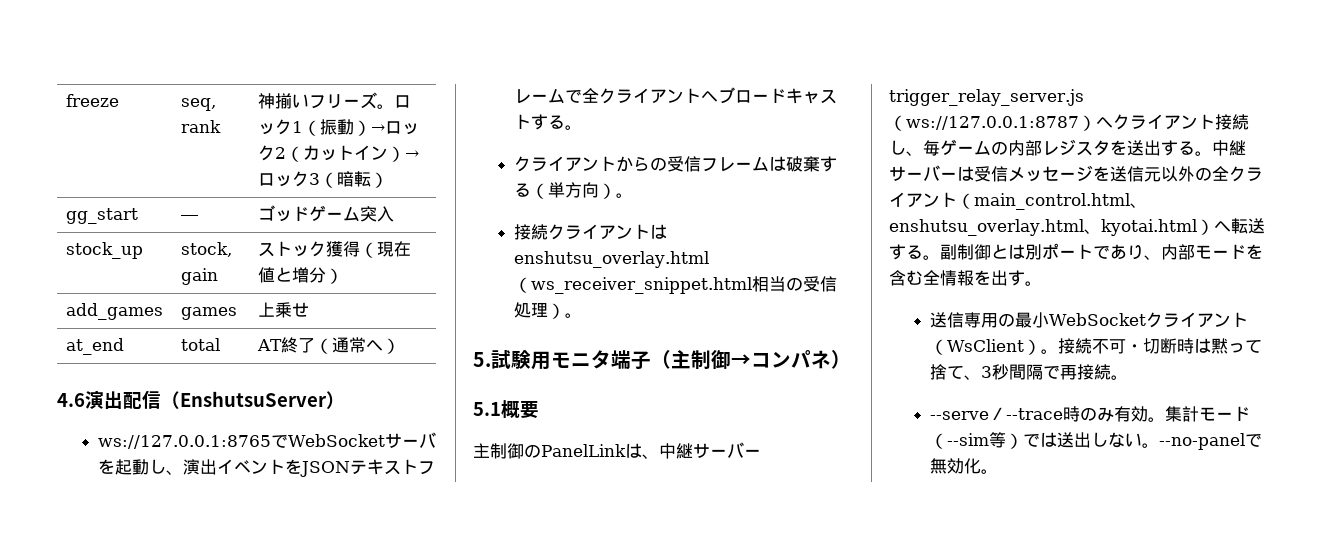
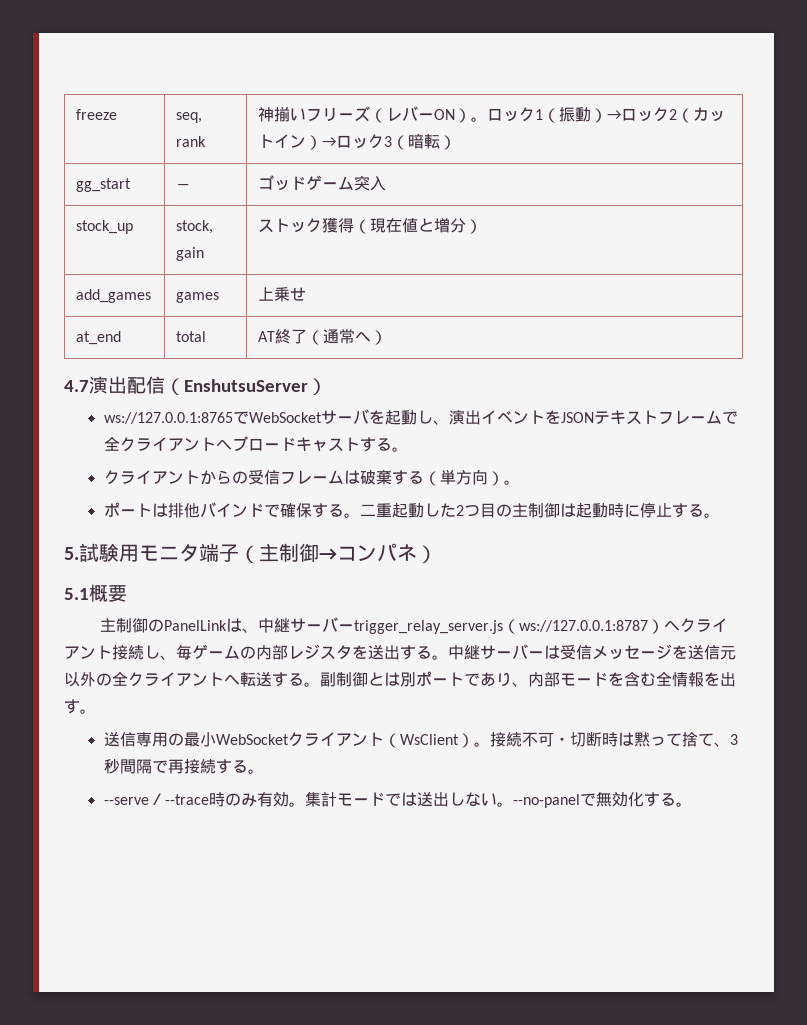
- freeze | seq, rank | 神揃いフリーズ。ロック1（振動）→ロック2（カットイン）→ロック3（暗転）
+ freeze | seq, rank | 神揃いフリーズ（レバーON）。ロック1（振動）→ロック2（カットイン）→ロック3（暗転）
- 4.6演出配信（EnshutsuServer）
+ 4.7演出配信（EnshutsuServer）
- 接続クライアントはenshutsu_overlay.html（ws_receiver_snippet.html相当の受信処理）。
+ ポートは排他バインドで確保する。二重起動した2つ目の主制御は起動時に停止する。
- 中継サーバーは受信メッセージを送信元以外の全クライアント（main_control.html、enshutsu_overlay.html、kyotai.html）へ転送する。
+ 中継サーバーは受信メッセージを送信元以外の全クライアントへ転送する。
- 接続不可・切断時は黙って捨て、3秒間隔で再接続。
+ 接続不可・切断時は黙って捨て、3秒間隔で再接続する。
- 集計モード（--sim等）では送出しない。
+ 集計モードでは送出しない。
- --no-panelで無効化。
+ --no-panelで無効化する。

